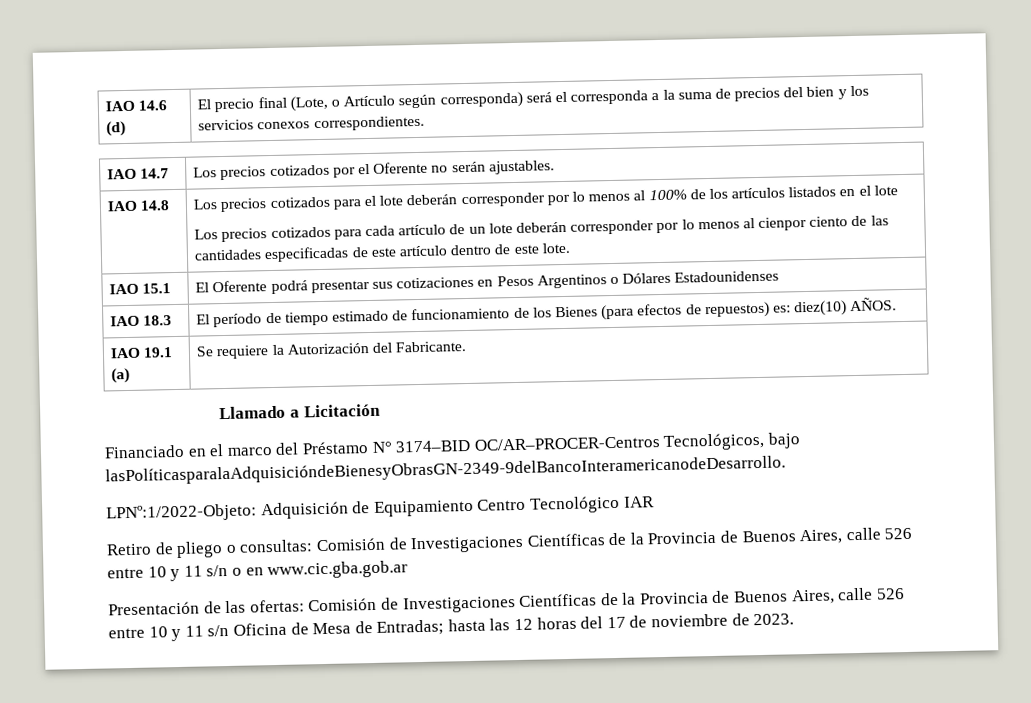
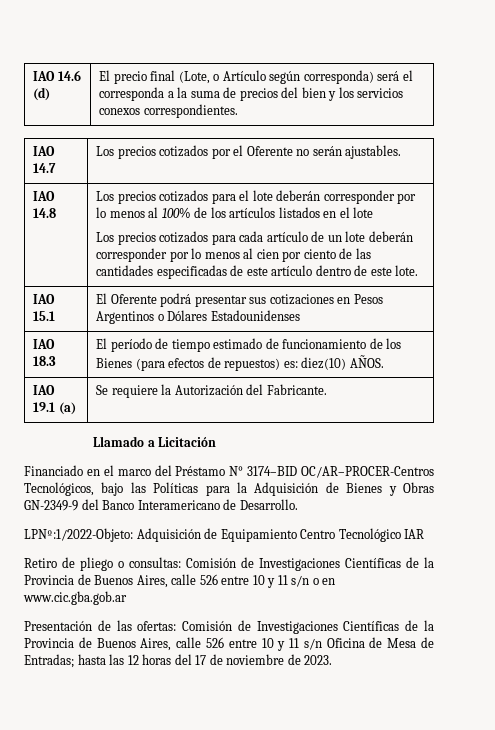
- Los precios cotizados para cada artículo de un lote deberán corresponder por lo menos al cienpor ciento de las cantidades especificadas de este artículo dentro de este lote.
+ Los precios cotizados para cada artículo de un lote deberán corresponder por lo menos al cien por ciento de las cantidades especificadas de este artículo dentro de este lote.
- Financiado en el marco del Préstamo N° 3174–BID OC/AR–PROCER-Centros Tecnológicos, bajo lasPolíticasparalaAdquisicióndeBienesyObrasGN-2349-9delBancoInteramericanodeDesarrollo.
+ Financiado en el marco del Préstamo N° 3174–BID OC/AR–PROCER-Centros Tecnológicos, bajo las Políticas para la Adquisición de Bienes y Obras GN-2349-9 del Banco Interamericano de Desarrollo.

